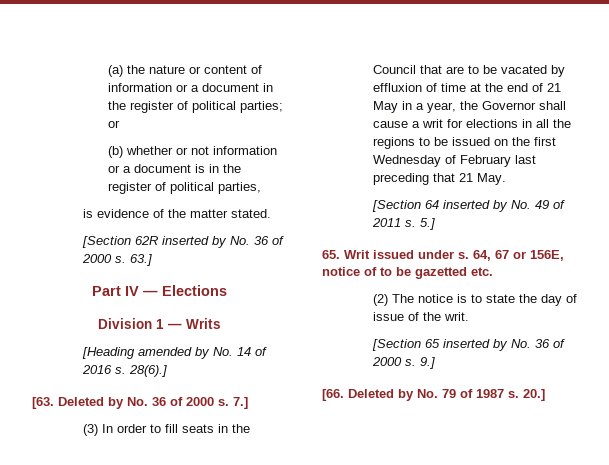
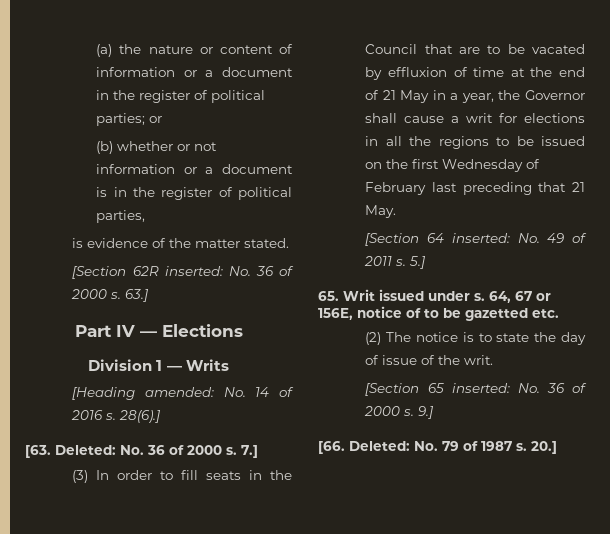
- [Section 62R inserted by No. 36 of 2000 s.
+ [Section 62R inserted: No. 36 of 2000 s.
- [Heading amended by No. 14 of 2016 s.
+ [Heading amended: No. 14 of 2016 s.
- [63. Deleted by No. 36 of 2000 s.
+ [63. Deleted: No. 36 of 2000 s.
- [Section 64 inserted by No. 49 of 2011 s.
+ [Section 64 inserted: No. 49 of 2011 s.
- [Section 65 inserted by No. 36 of 2000 s.
+ [Section 65 inserted: No. 36 of 2000 s.
- [66. Deleted by No. 79 of 1987 s.
+ [66. Deleted: No. 79 of 1987 s.

